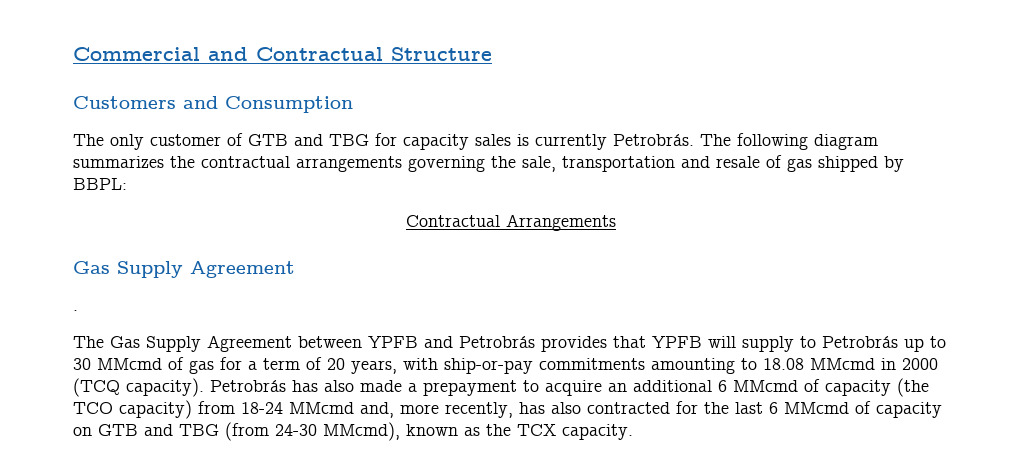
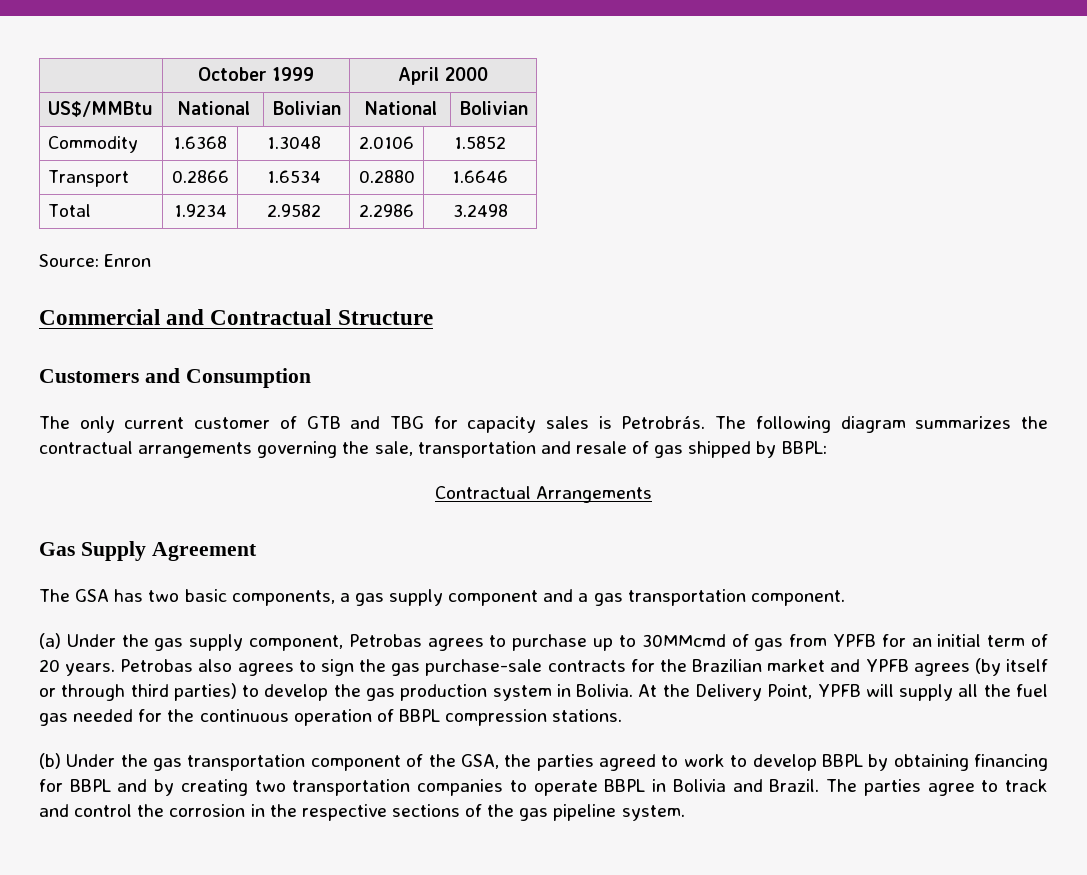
+ | October 1999 | April 2000
+ US$/MMBtu | National | Bolivian | National | Bolivian
+ Commodity | 1.6368 | 1.3048 | 2.0106 | 1.5852
+ Transport | 0.2866 | 1.6534 | 0.2880 | 1.6646
+ Total | 1.9234 | 2.9582 | 2.2986 | 3.2498
+ Source: Enron
- The only customer of GTB and TBG for capacity sales is currently Petrobrás.
+ The only current customer of GTB and TBG for capacity sales is Petrobrás.
- .
- The Gas Supply Agreement between YPFB and Petrobrás provides that YPFB will supply to Petrobrás up to 30 MMcmd of gas for a term of 20 years, with ship-or-pay commitments amounting to 18.08 MMcmd in 2000 (TCQ capacity). Petrobrás has also made a prepayment to acquire an additional 6 MMcmd of capacity (the TCO capacity) from 18-24 MMcmd and, more recently, has also contracted for the last 6 MMcmd of capacity on GTB and TBG (from 24-30 MMcmd), known as the TCX capacity.
+ The GSA has two basic components, a gas supply component and a gas transportation component.
+ (a) Under the gas supply component, Petrobas agrees to purchase up to 30MMcmd of gas from YPFB for an initial term of 20 years. Petrobas also agrees to sign the gas purchase-sale contracts for the Brazilian market and YPFB agrees (by itself or through third parties) to develop the gas production system in Bolivia. At the Delivery Point, YPFB will supply all the fuel gas needed for the continuous operation of BBPL compression stations.
+ (b) Under the gas transportation component of the GSA, the parties agreed to work to develop BBPL by obtaining financing for BBPL and by creating two transportation companies to operate BBPL in Bolivia and Brazil. The parties agree to track and control the corrosion in the respective sections of the gas pipeline system.

